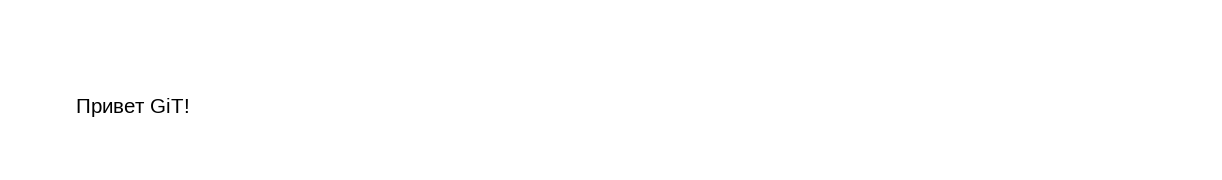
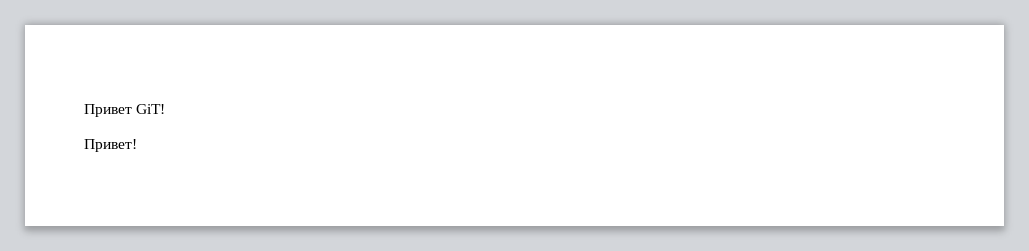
+ Привет!

